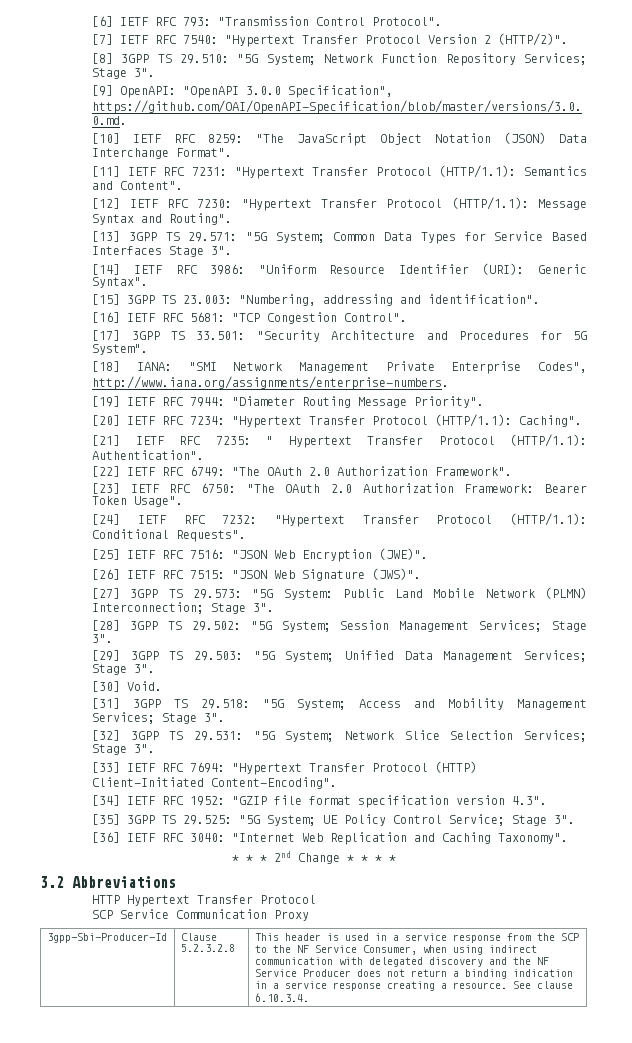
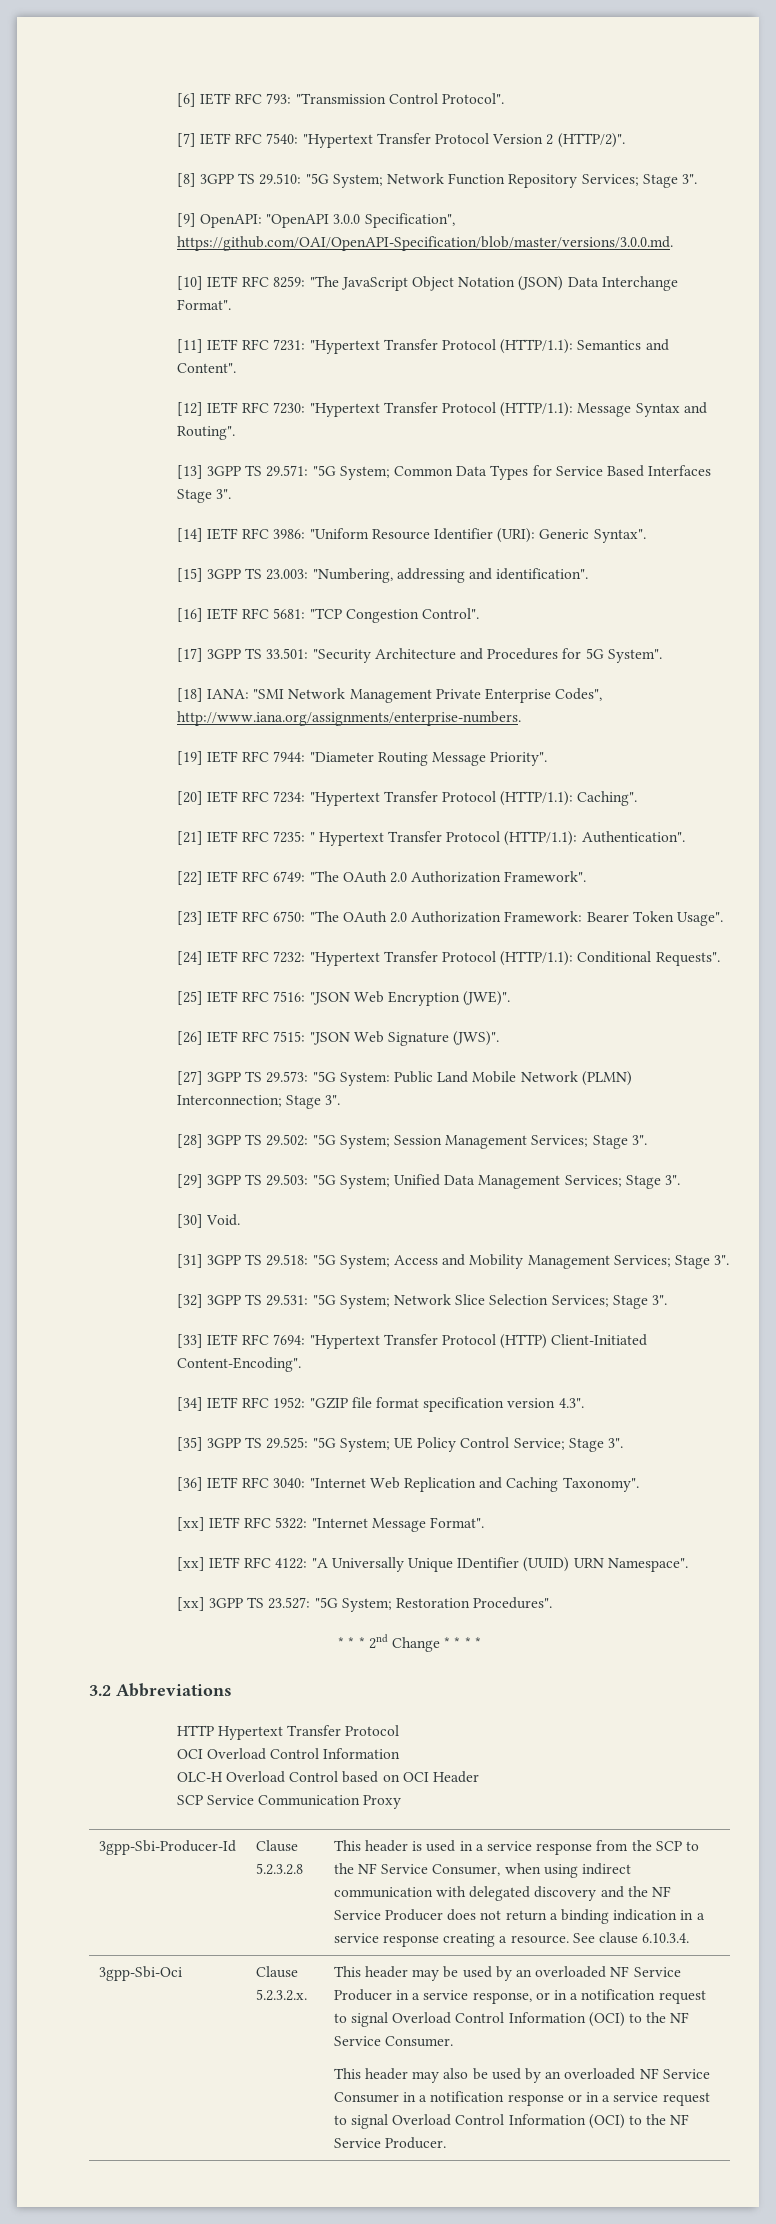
+ [xx] IETF RFC 5322: "Internet Message Format".
+ [xx] IETF RFC 4122: "A Universally Unique IDentifier (UUID) URN Namespace".
+ [xx] 3GPP TS 23.527: "5G System; Restoration Procedures".
+ OCI Overload Control Information
+ OLC-H Overload Control based on OCI Header
+ 3gpp-Sbi-Oci | Clause 5.2.3.2.x. | This header may be used by an overloaded NF Service Producer in a service response, or in a notification request to signal Overload Control Information (OCI) to the NF Service Consumer.
+ This header may also be used by an overloaded NF Service Consumer in a notification response or in a service request to signal Overload Control Information (OCI) to the NF Service Producer.

